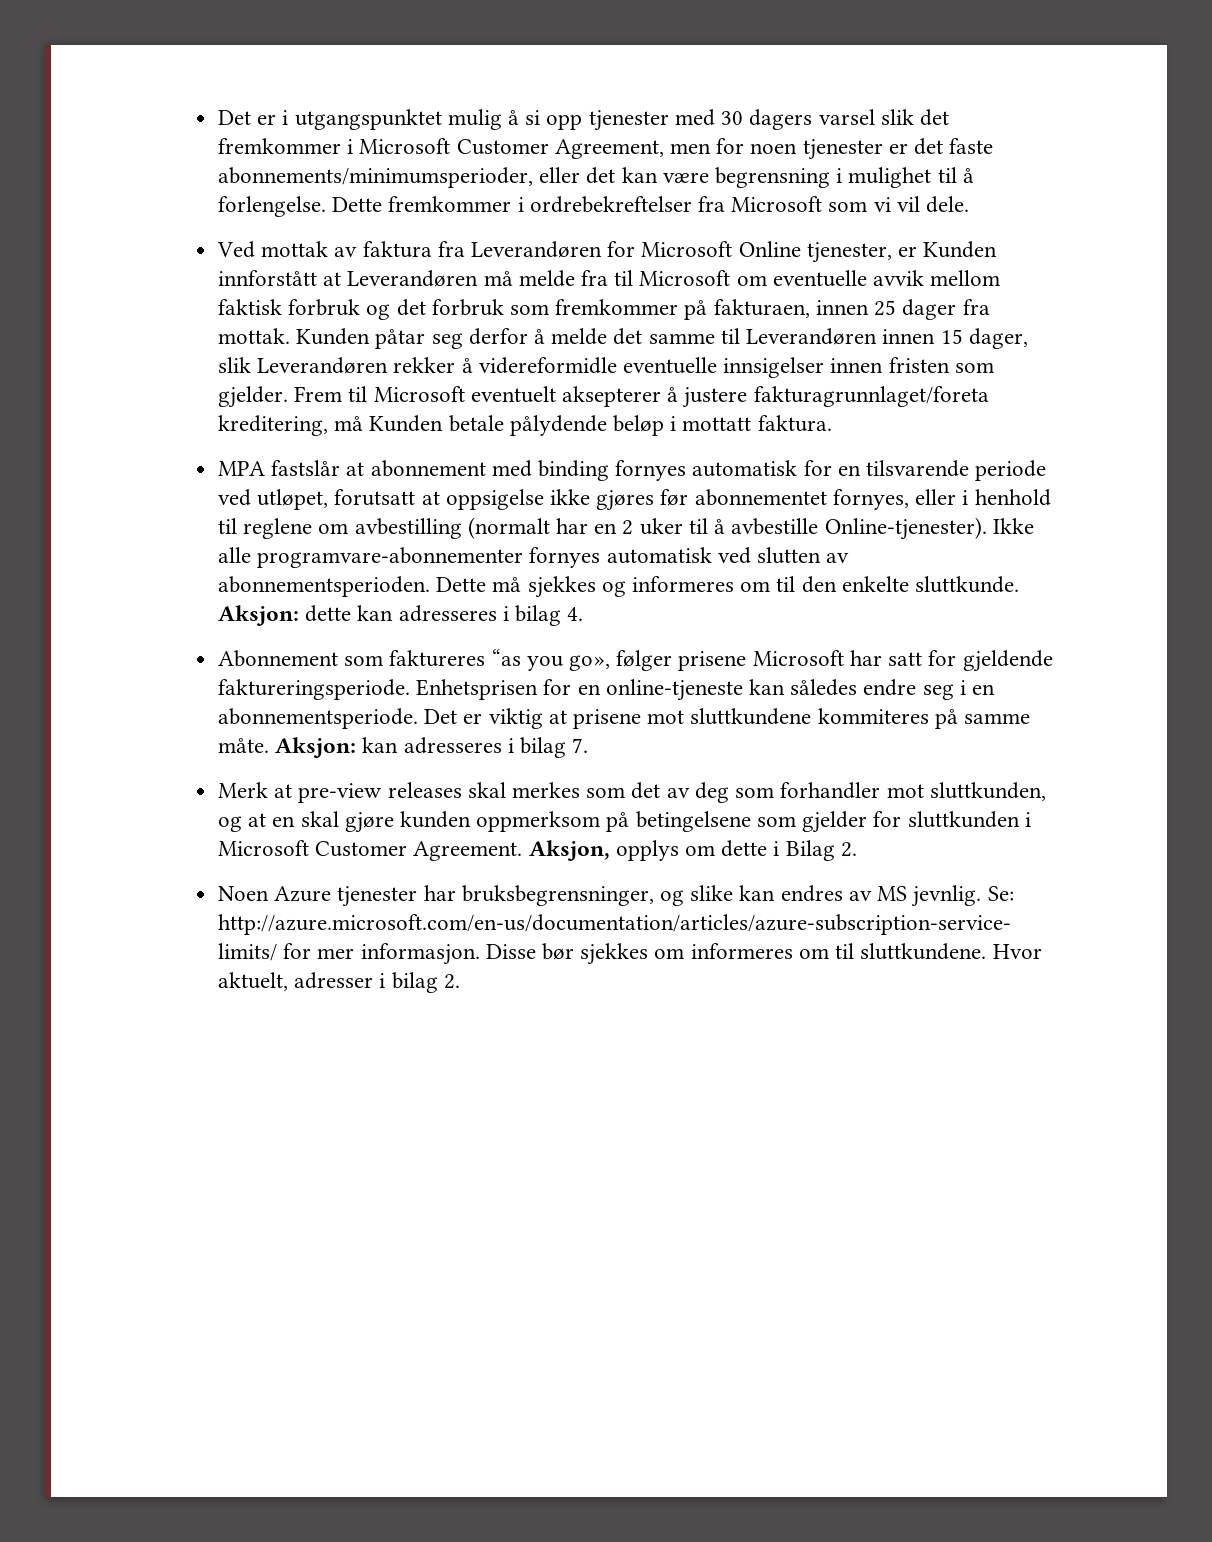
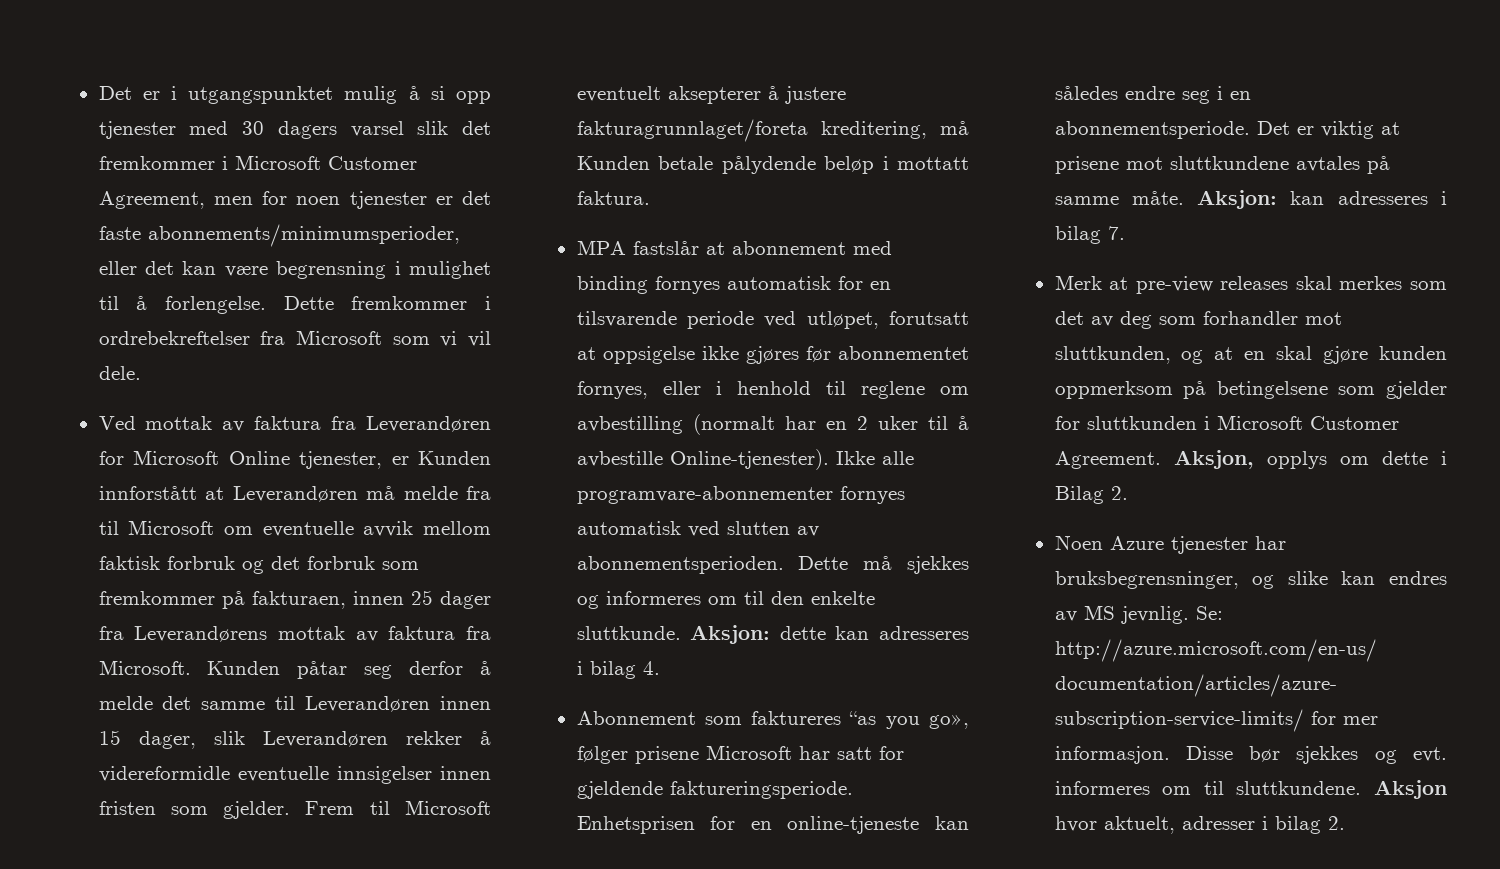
- Ved mottak av faktura fra Leverandøren for Microsoft Online tjenester, er Kunden innforstått at Leverandøren må melde fra til Microsoft om eventuelle avvik mellom faktisk forbruk og det forbruk som fremkommer på fakturaen, innen 25 dager fra mottak.
+ Ved mottak av faktura fra Leverandøren for Microsoft Online tjenester, er Kunden innforstått at Leverandøren må melde fra til Microsoft om eventuelle avvik mellom faktisk forbruk og det forbruk som fremkommer på fakturaen, innen 25 dager fra Leverandørens mottak av faktura fra Microsoft.
- Det er viktig at prisene mot sluttkundene kommiteres på samme måte.
+ Det er viktig at prisene mot sluttkundene avtales på samme måte.
- Disse bør sjekkes om informeres om til sluttkundene.
+ Disse bør sjekkes og evt. informeres om til sluttkundene.
- Hvor aktuelt, adresser i bilag 2.
+ Aksjon hvor aktuelt, adresser i bilag 2.

